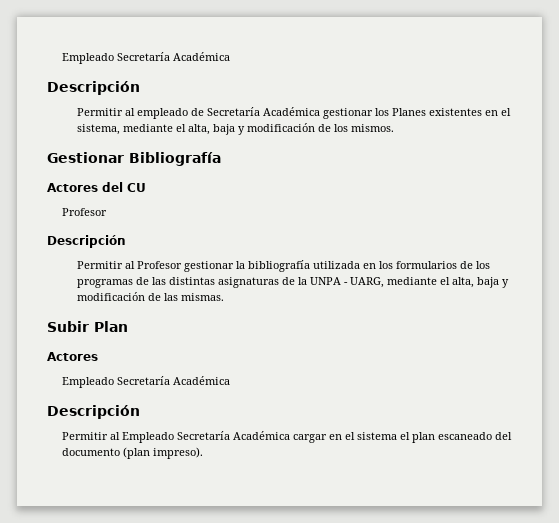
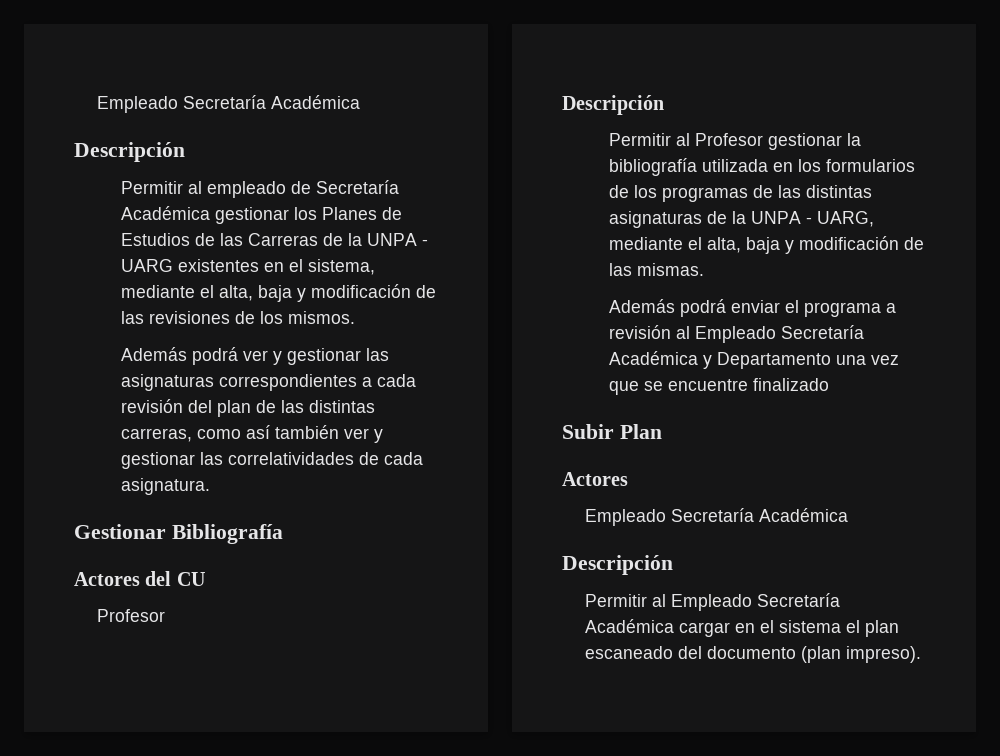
- Permitir al empleado de Secretaría Académica gestionar los Planes existentes en el sistema, mediante el alta, baja y modificación de los mismos.
+ Permitir al empleado de Secretaría Académica gestionar los Planes de Estudios de las Carreras de la UNPA - UARG existentes en el sistema, mediante el alta, baja y modificación de las revisiones de los mismos.
+ Además podrá ver y gestionar las asignaturas correspondientes a cada revisión del plan de las distintas carreras, como así también ver y gestionar las correlatividades de cada asignatura.
+ Además podrá enviar el programa a revisión al Empleado Secretaría Académica y Departamento una vez que se encuentre finalizado

